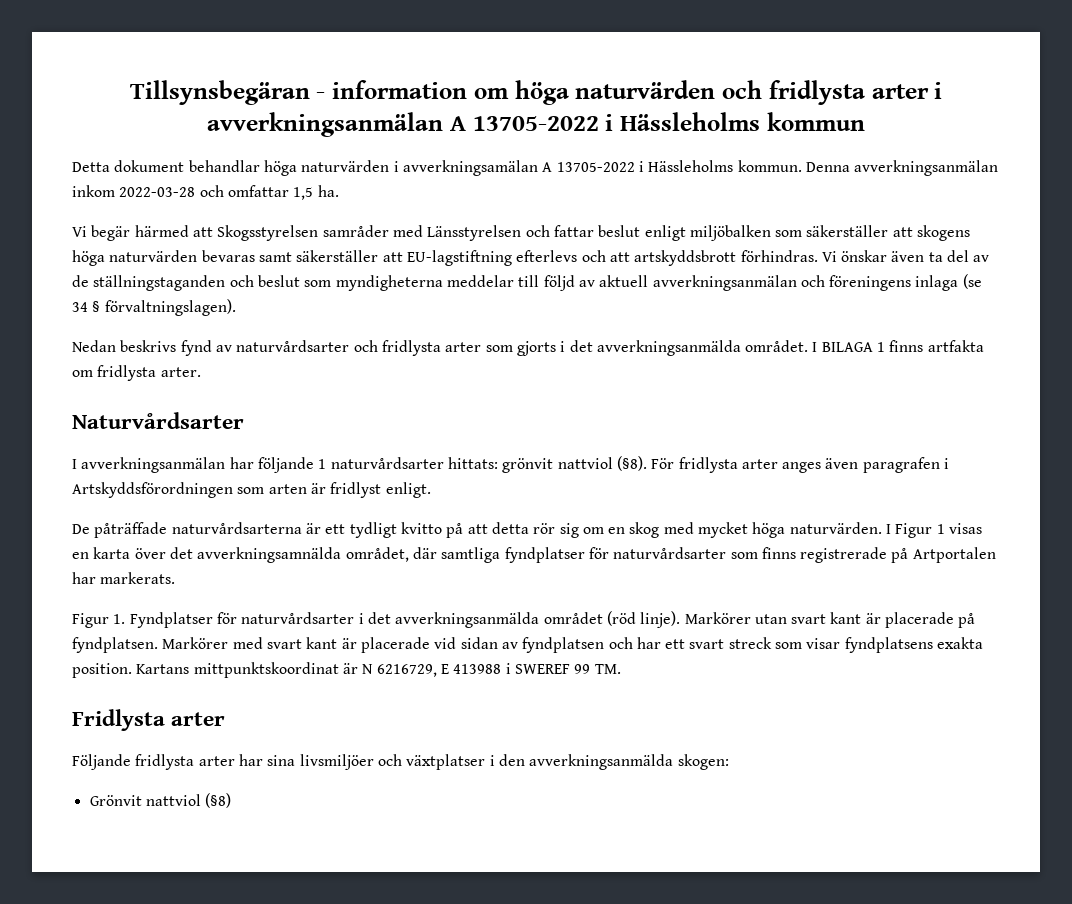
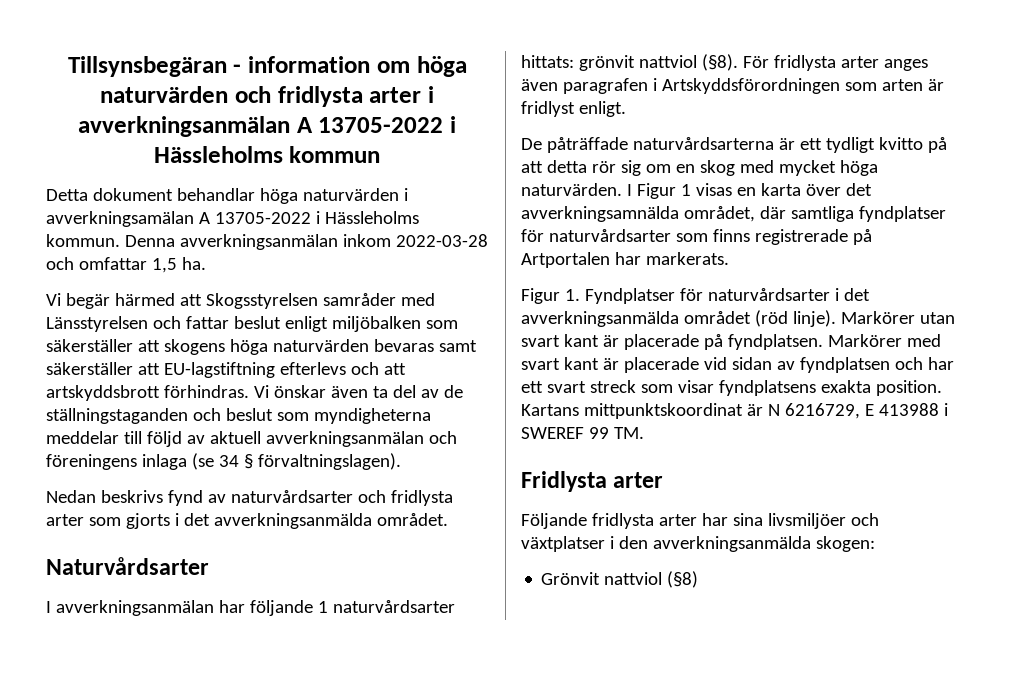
- I BILAGA 1 finns artfakta om fridlysta arter.

